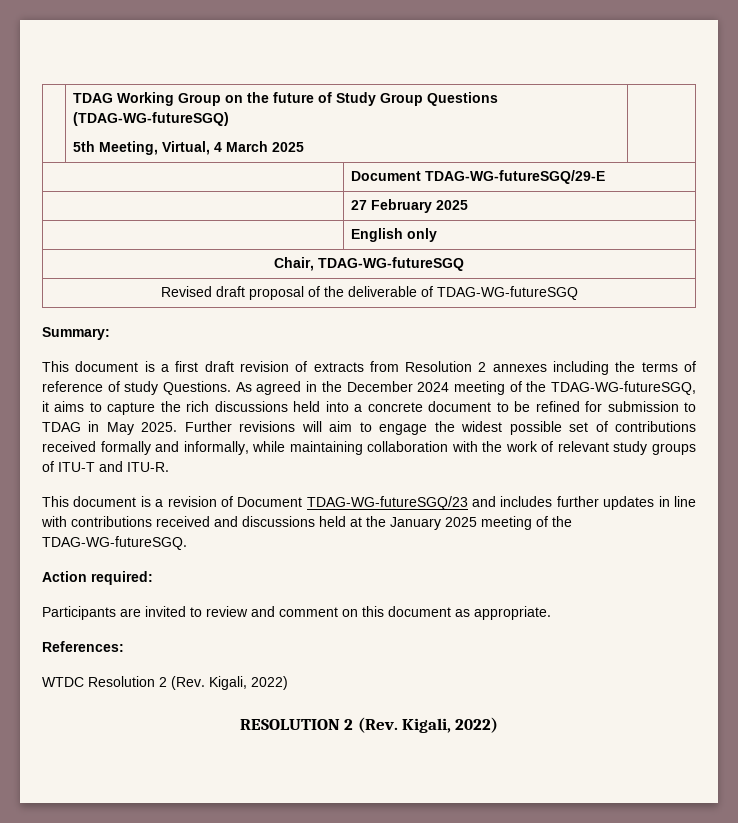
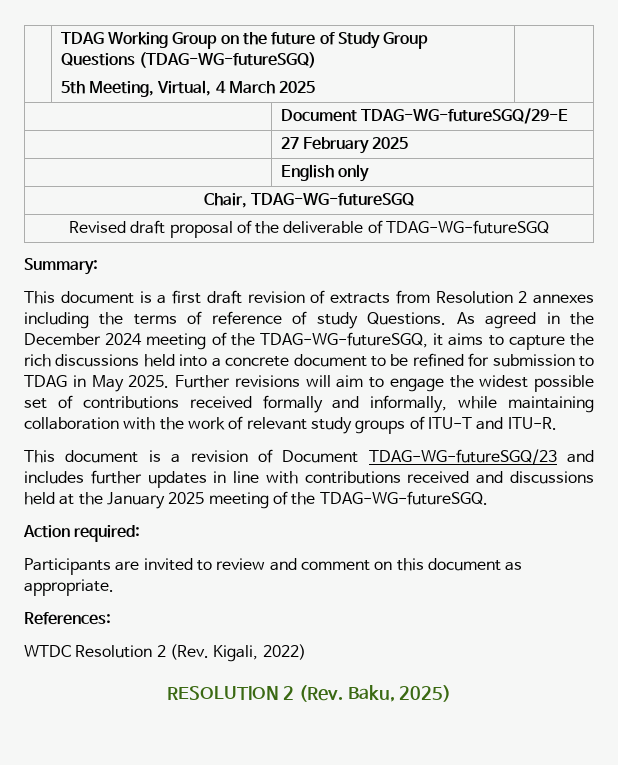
- RESOLUTION 2 (Rev. Kigali, 2022)
+ RESOLUTION 2 (Rev. Baku, 2025)

